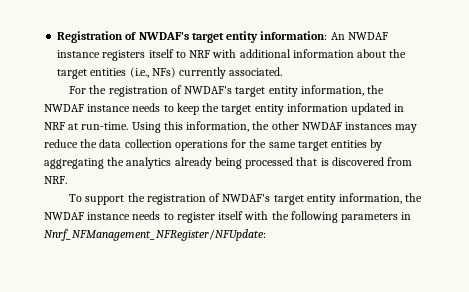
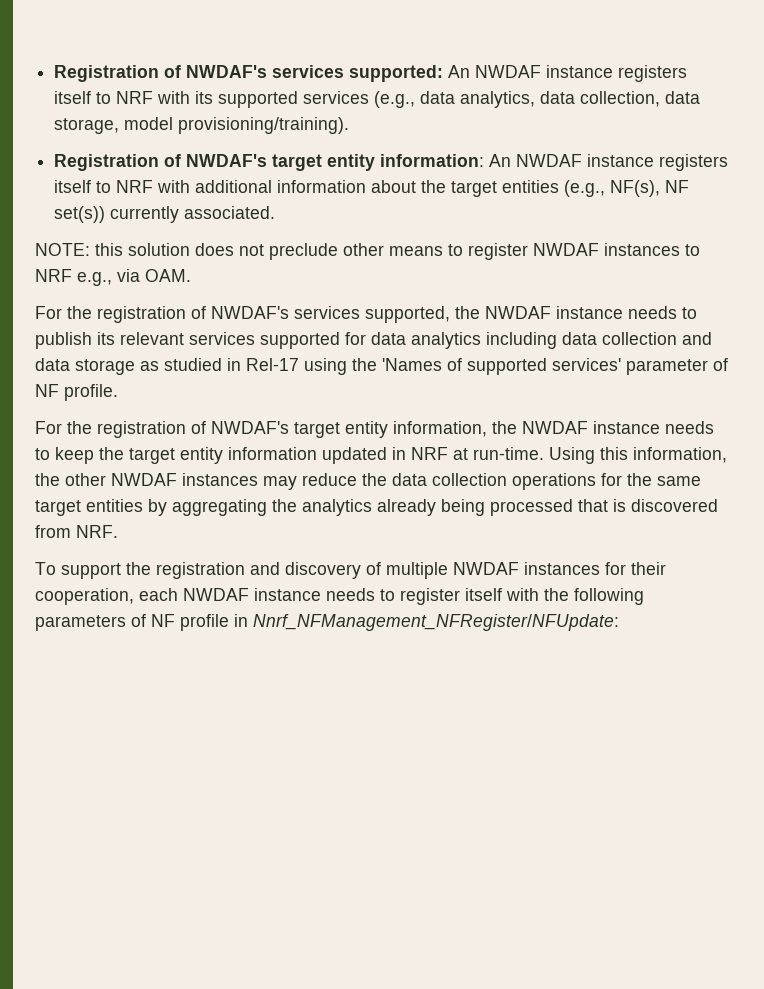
- Registration of NWDAF's target entity information: An NWDAF instance registers itself to NRF with additional information about the target entities (i.e., NFs) currently associated.
+ Registration of NWDAF's services supported: An NWDAF instance registers itself to NRF with its supported services (e.g., data analytics, data collection, data storage, model provisioning/training).
+ Registration of NWDAF's target entity information: An NWDAF instance registers itself to NRF with additional information about the target entities (e.g., NF(s), NF set(s)) currently associated.
+ NOTE: this solution does not preclude other means to register NWDAF instances to NRF e.g., via OAM.
+ For the registration of NWDAF's services supported, the NWDAF instance needs to publish its relevant services supported for data analytics including data collection and data storage as studied in Rel-17 using the 'Names of supported services' parameter of NF profile.
- To support the registration of NWDAF's target entity information, the NWDAF instance needs to register itself with the following parameters in Nnrf_NFManagement_NFRegister/NFUpdate:
+ To support the registration and discovery of multiple NWDAF instances for their cooperation, each NWDAF instance needs to register itself with the following parameters of NF profile in Nnrf_NFManagement_NFRegister/NFUpdate:

